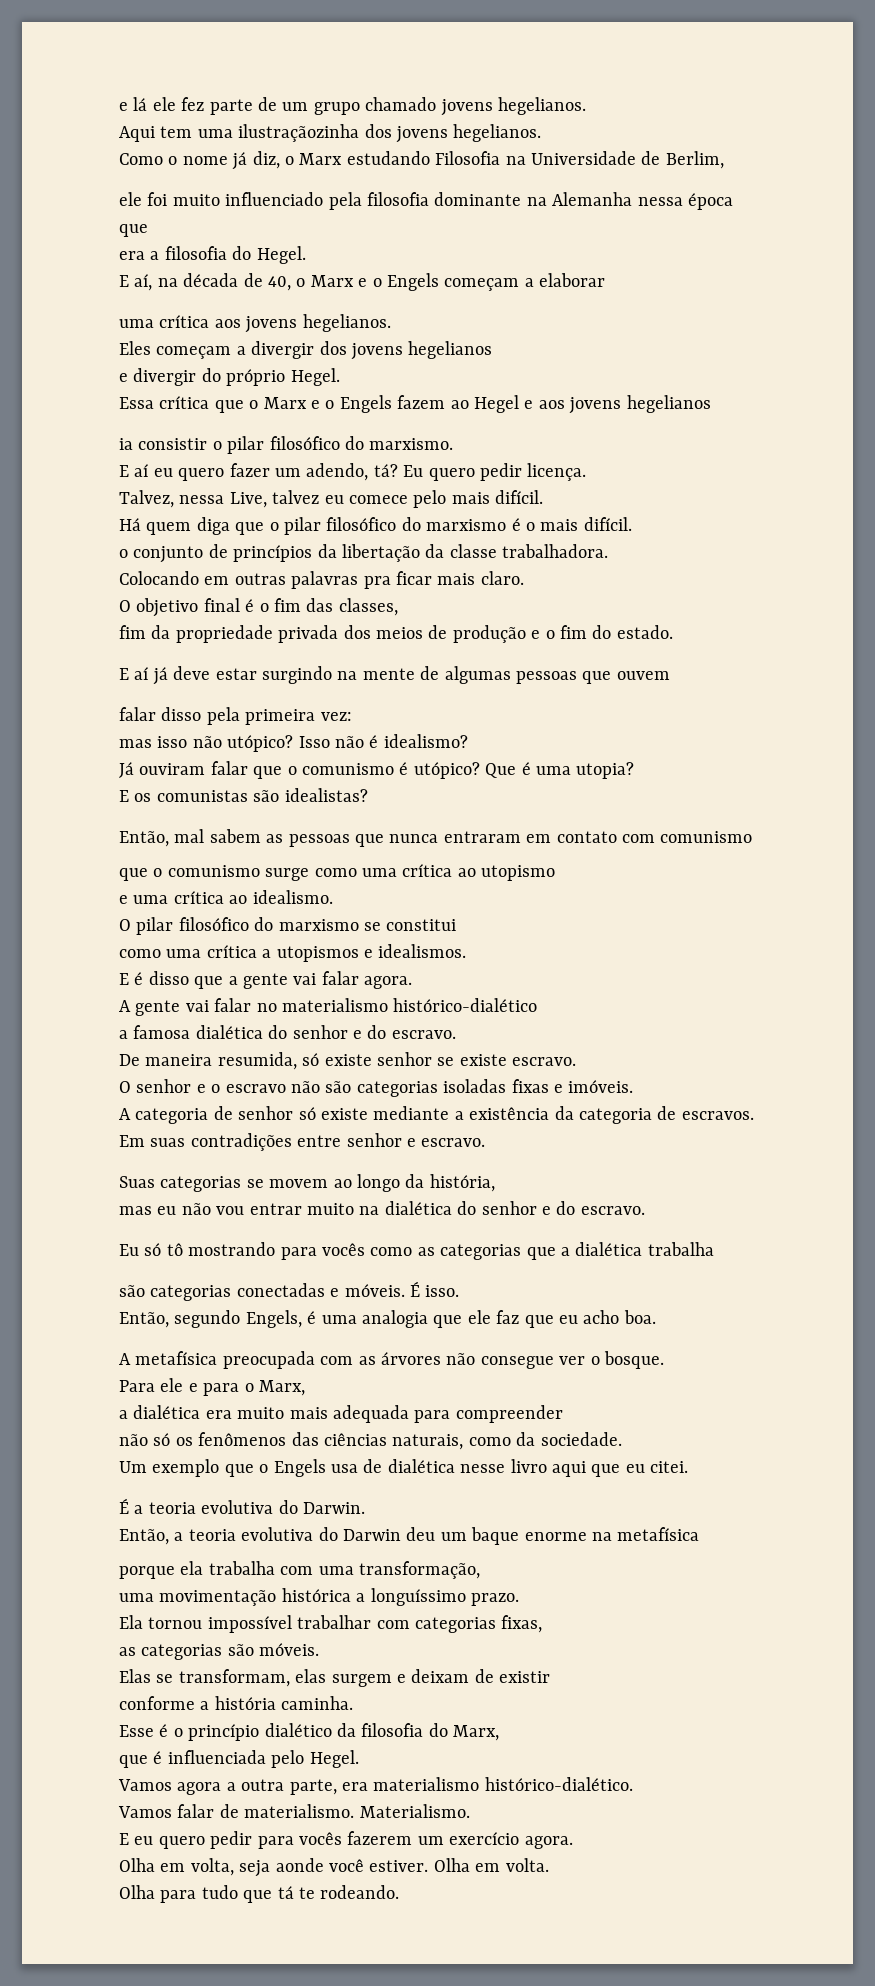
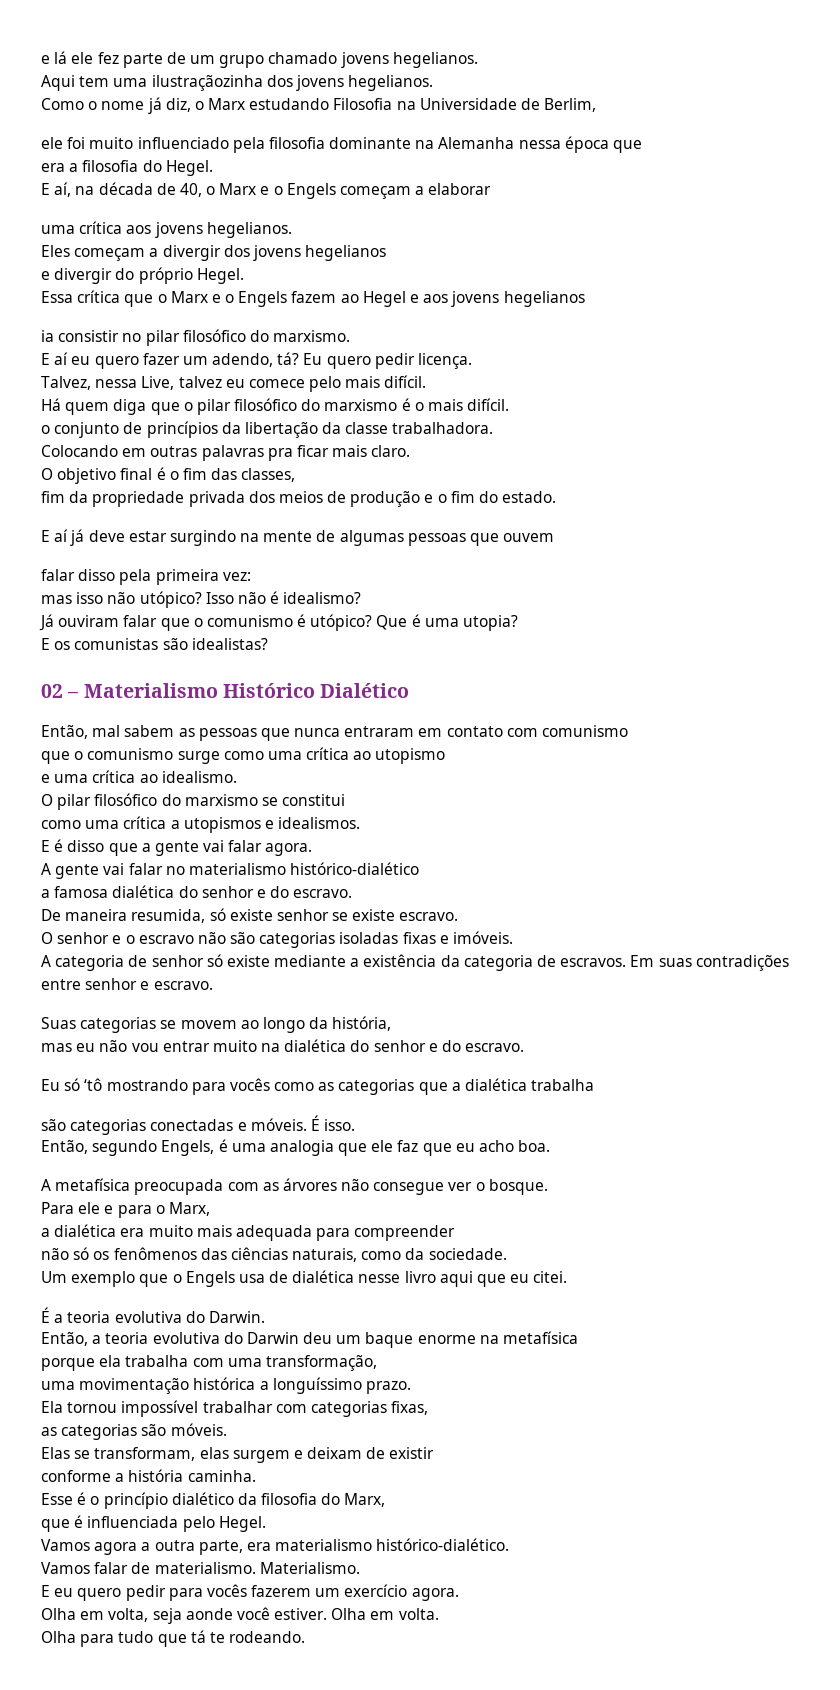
- ia consistir o pilar filosófico do marxismo.
+ ia consistir no pilar filosófico do marxismo.
+ 02 – Materialismo Histórico Dialético
- Eu só tô mostrando para vocês como as categorias que a dialética trabalha
+ Eu só ‘tô mostrando para vocês como as categorias que a dialética trabalha

